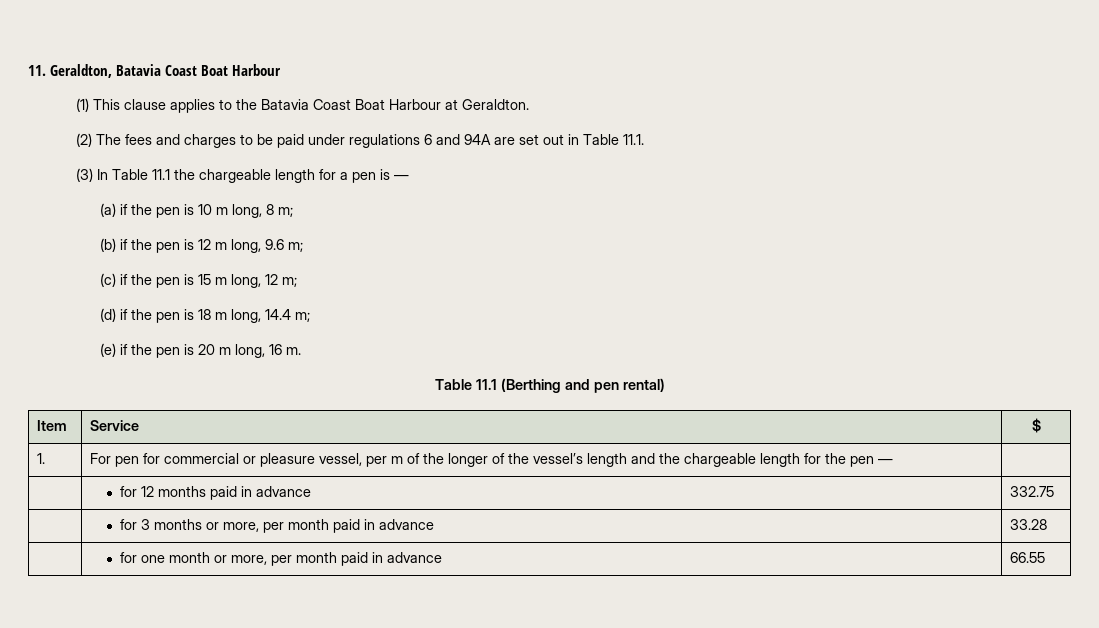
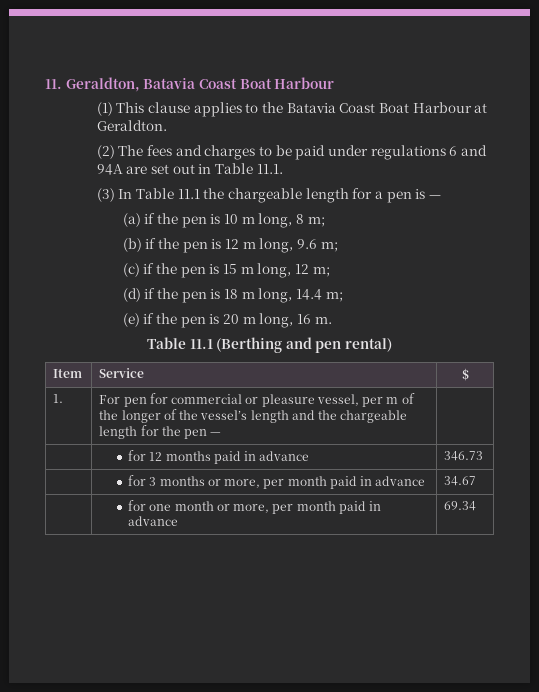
- | for 12 months paid in advance | 332.75
+ | for 12 months paid in advance | 346.73
- | for 3 months or more, per month paid in advance | 33.28
+ | for 3 months or more, per month paid in advance | 34.67
- | for one month or more, per month paid in advance | 66.55
+ | for one month or more, per month paid in advance | 69.34

